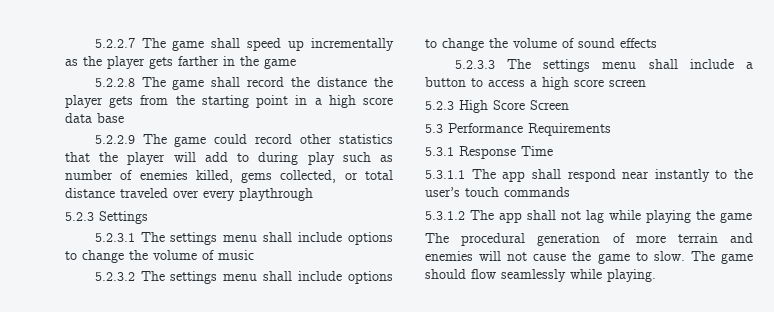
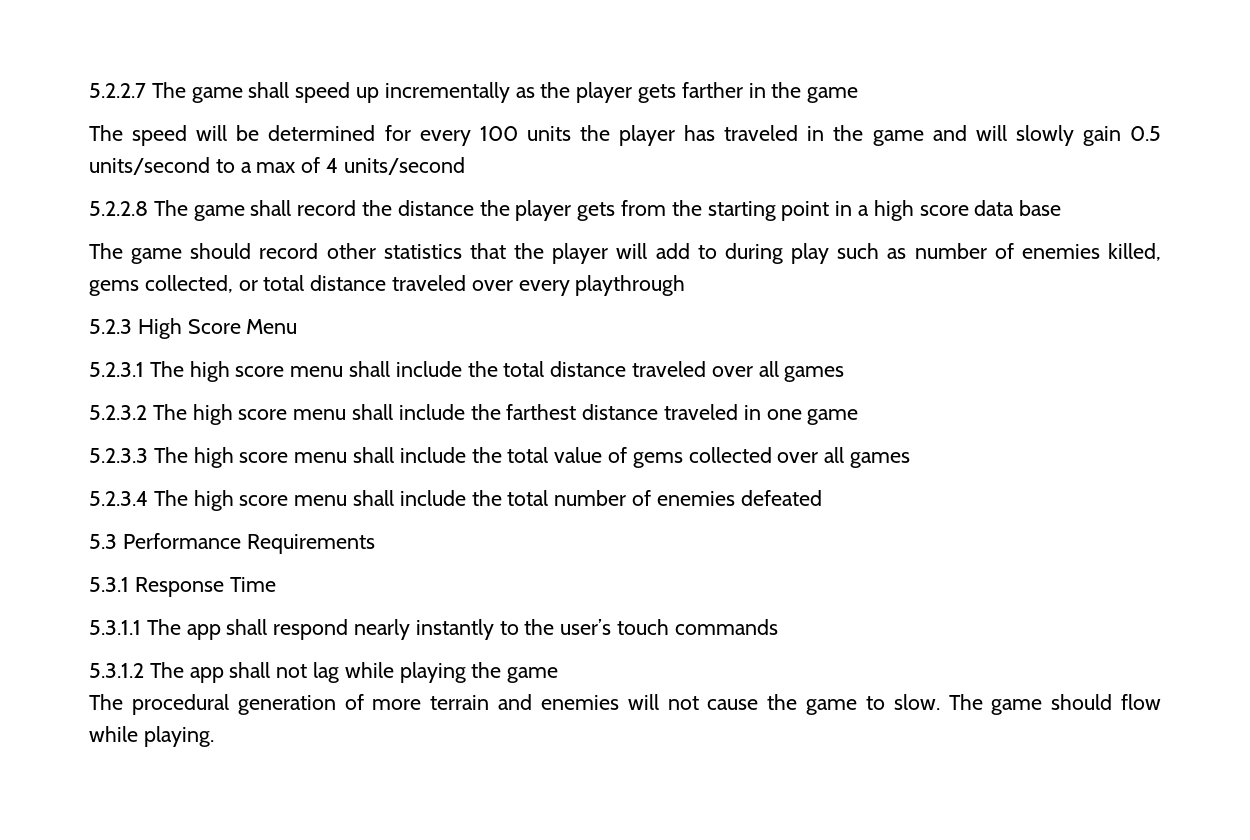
+ The speed will be determined for every 100 units the player has traveled in the game and will slowly gain 0.5 units/second to a max of 4 units/second
- 5.2.2.9 The game could record other statistics that the player will add to during play such as number of enemies killed, gems collected, or total distance traveled over every playthrough
+ The game should record other statistics that the player will add to during play such as number of enemies killed, gems collected, or total distance traveled over every playthrough
- 5.2.3 Settings
+ 5.2.3 High Score Menu
- 5.2.3.1 The settings menu shall include options to change the volume of music
+ 5.2.3.1 The high score menu shall include the total distance traveled over all games
- 5.2.3.2 The settings menu shall include options to change the volume of sound effects
+ 5.2.3.2 The high score menu shall include the farthest distance traveled in one game
- 5.2.3.3 The settings menu shall include a button to access a high score screen
- 5.2.3 High Score Screen
+ 5.2.3.3 The high score menu shall include the total value of gems collected over all games
+ 5.2.3.4 The high score menu shall include the total number of enemies defeated
- 5.3.1.1 The app shall respond near instantly to the user’s touch commands
+ 5.3.1.1 The app shall respond nearly instantly to the user’s touch commands
- The game should flow seamlessly while playing.
+ The game should flow while playing.

